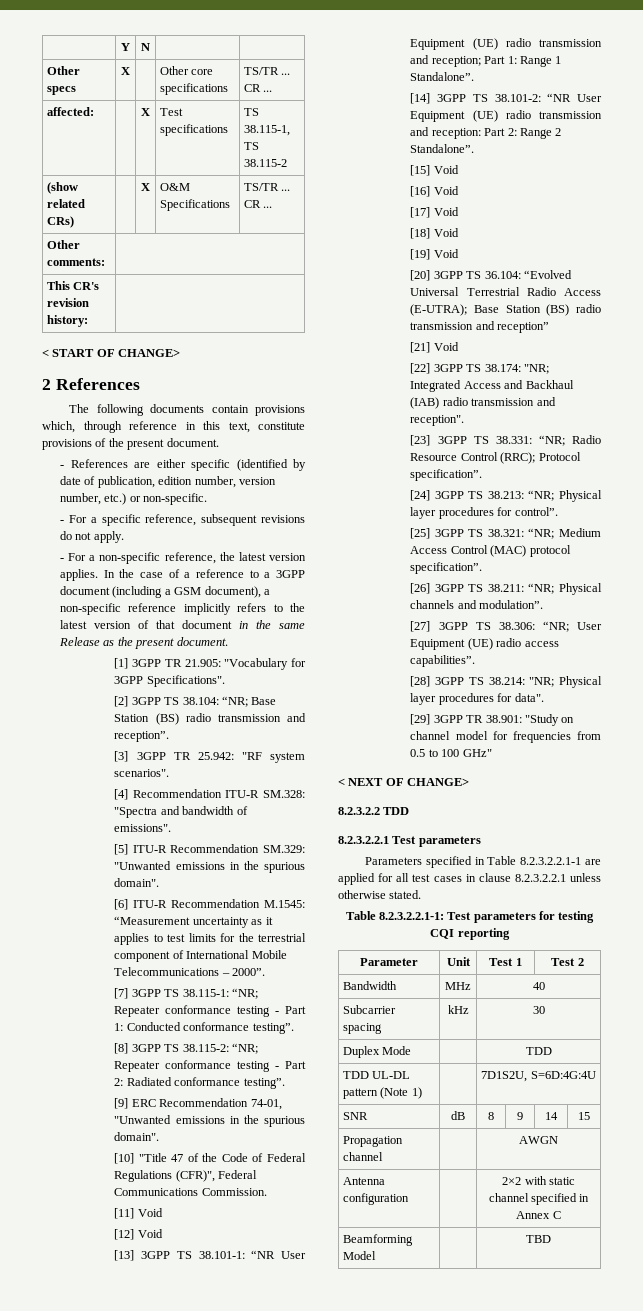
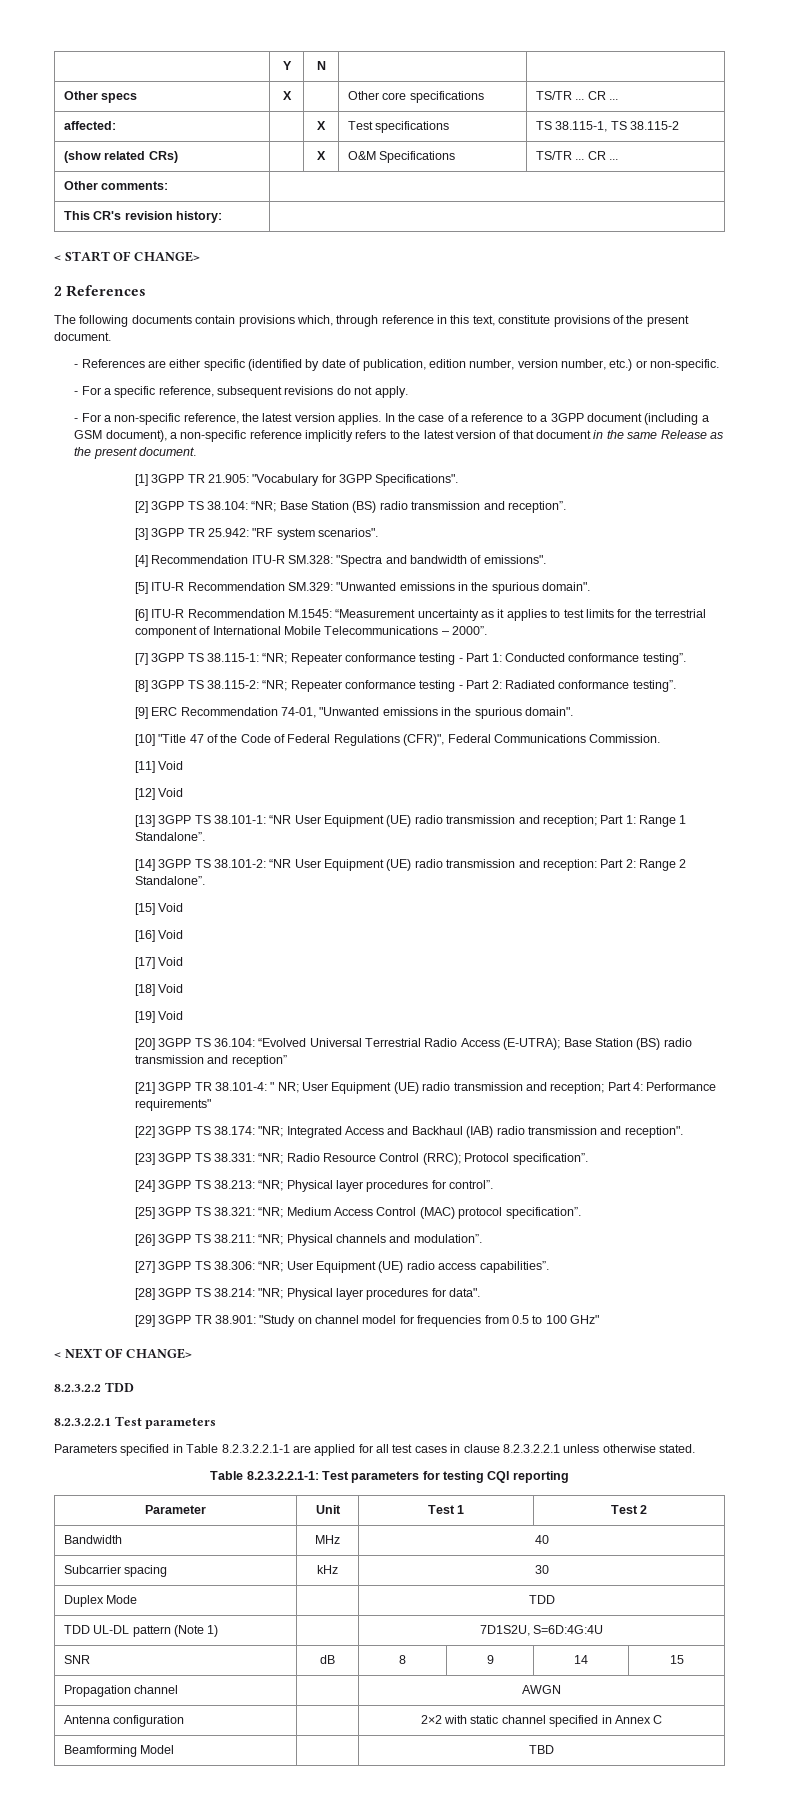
- [21] Void
+ [21] 3GPP TR 38.101-4: " NR; User Equipment (UE) radio transmission and reception; Part 4: Performance requirements"

